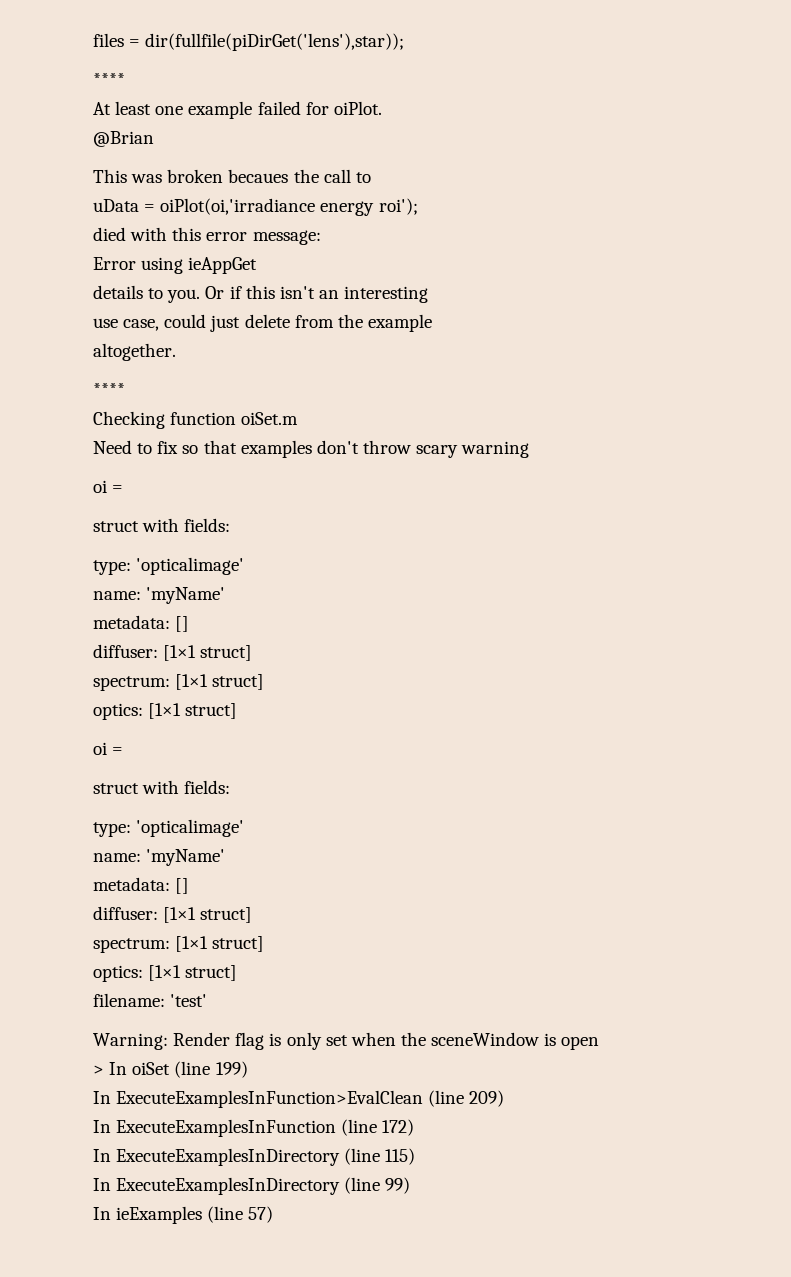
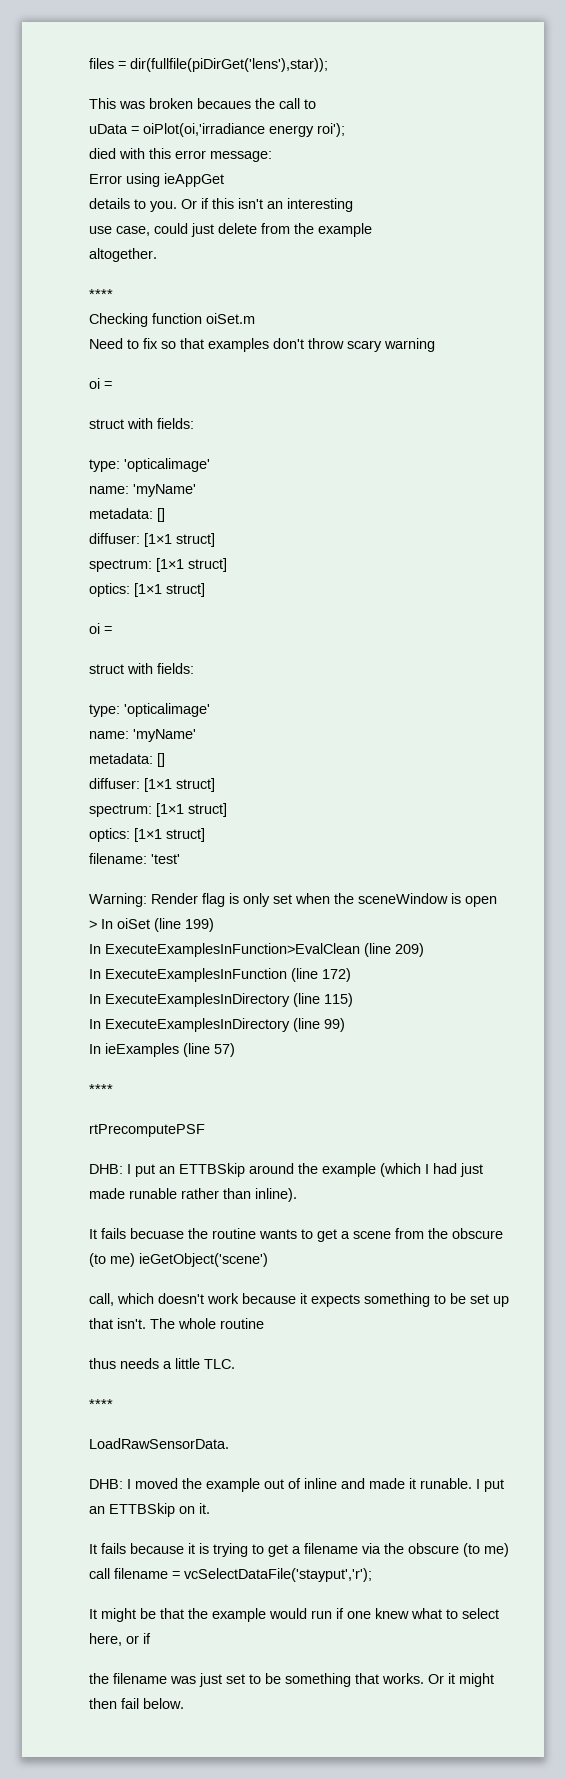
  files = dir(fullfile(piDirGet('lens'),star));
- ****
- At least one example failed for oiPlot.
- @Brian
  In ieExamples (line 57)
+ ****
+ rtPrecomputePSF
+ DHB: I put an ETTBSkip around the example (which I had just made runable rather than inline).
+ It fails becuase the routine wants to get a scene from the obscure (to me) ieGetObject('scene')
+ call, which doesn't work because it expects something to be set up that isn't. The whole routine
+ thus needs a little TLC.
+ ****
+ LoadRawSensorData.
+ DHB: I moved the example out of inline and made it runable. I put an ETTBSkip on it.
+ It fails because it is trying to get a filename via the obscure (to me) call filename = vcSelectDataFile('stayput','r');
+ It might be that the example would run if one knew what to select here, or if
+ the filename was just set to be something that works. Or it might then fail below.

